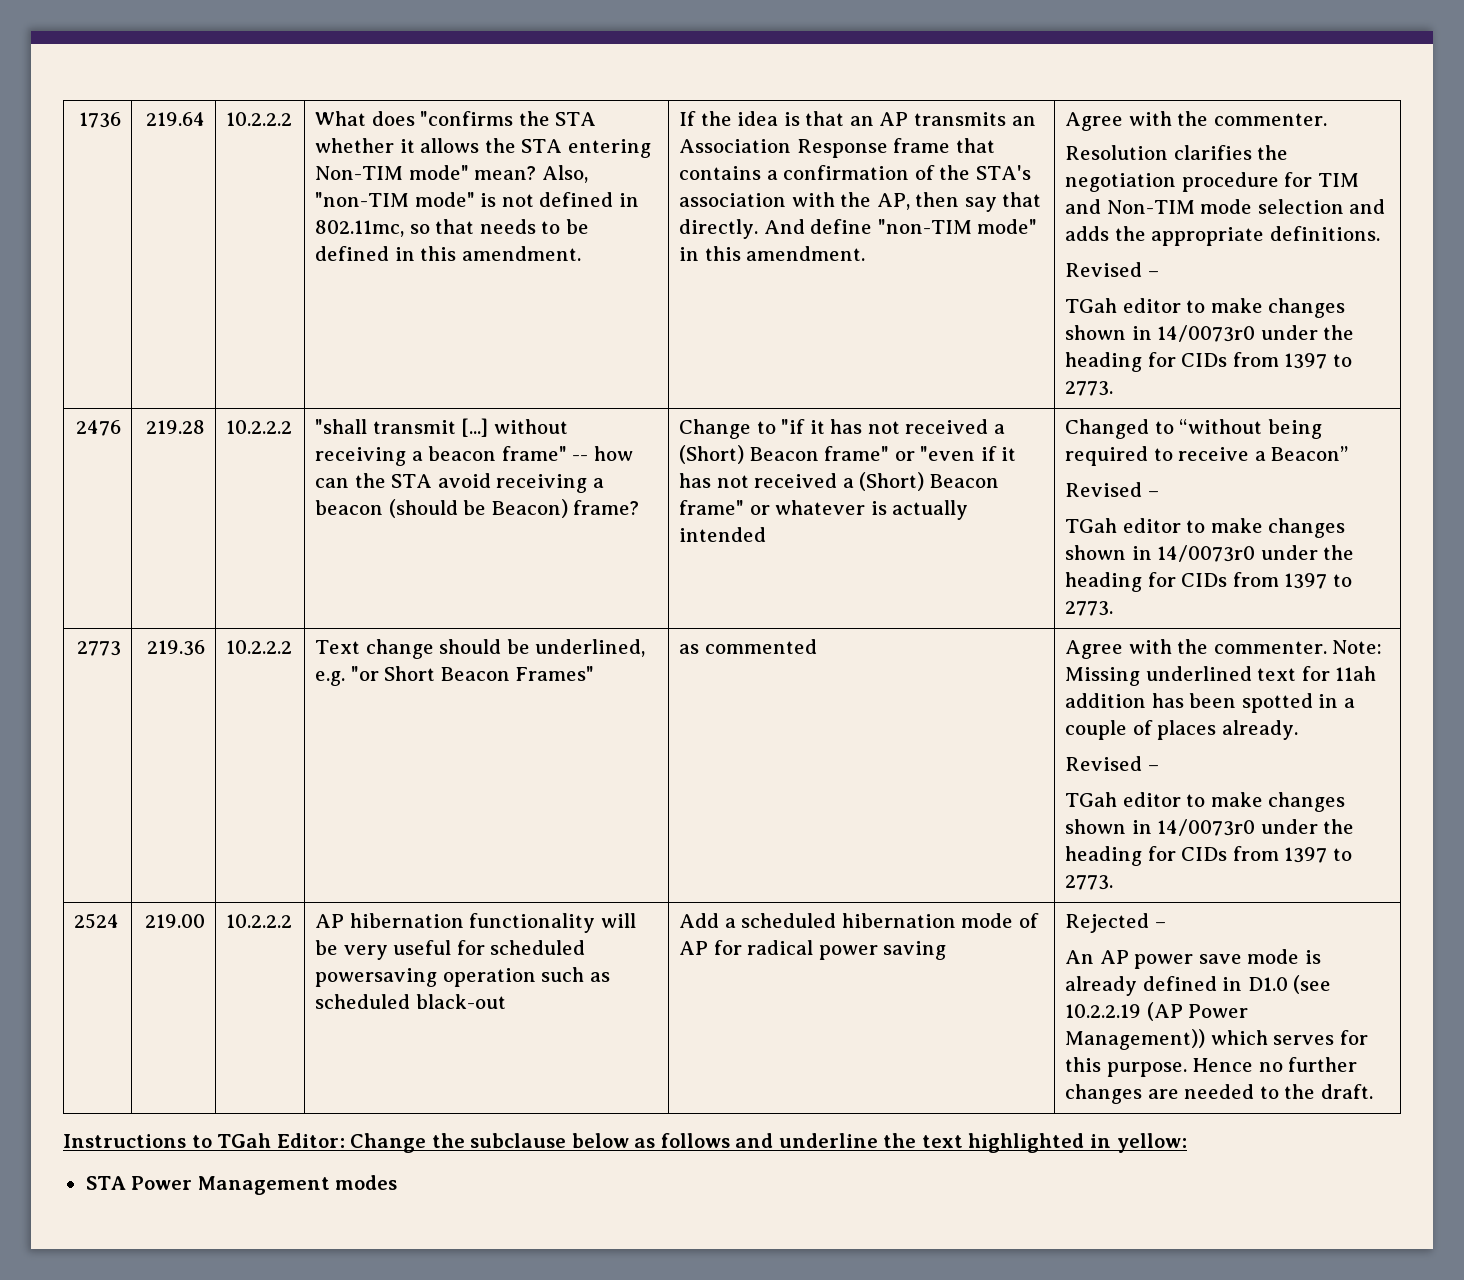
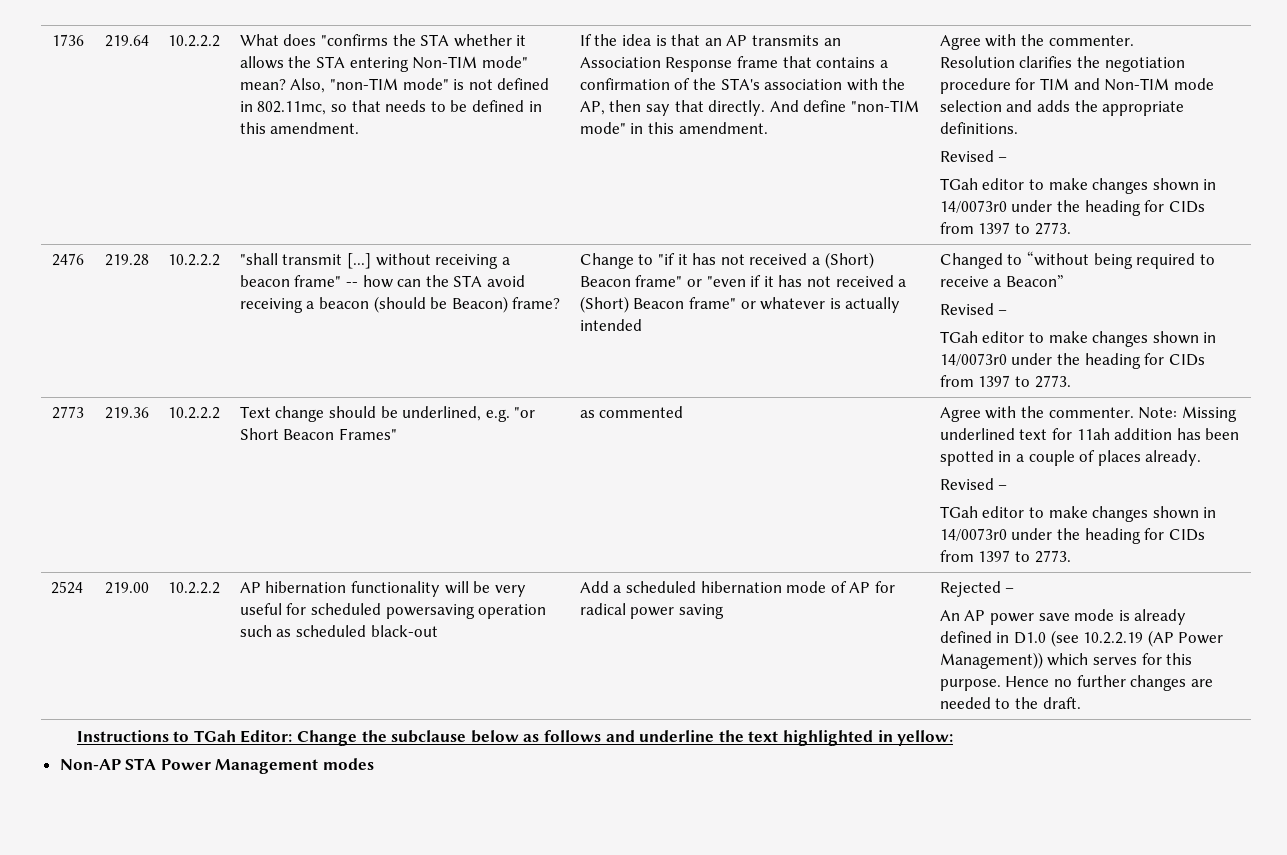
- STA Power Management modes
+ Non-AP STA Power Management modes

